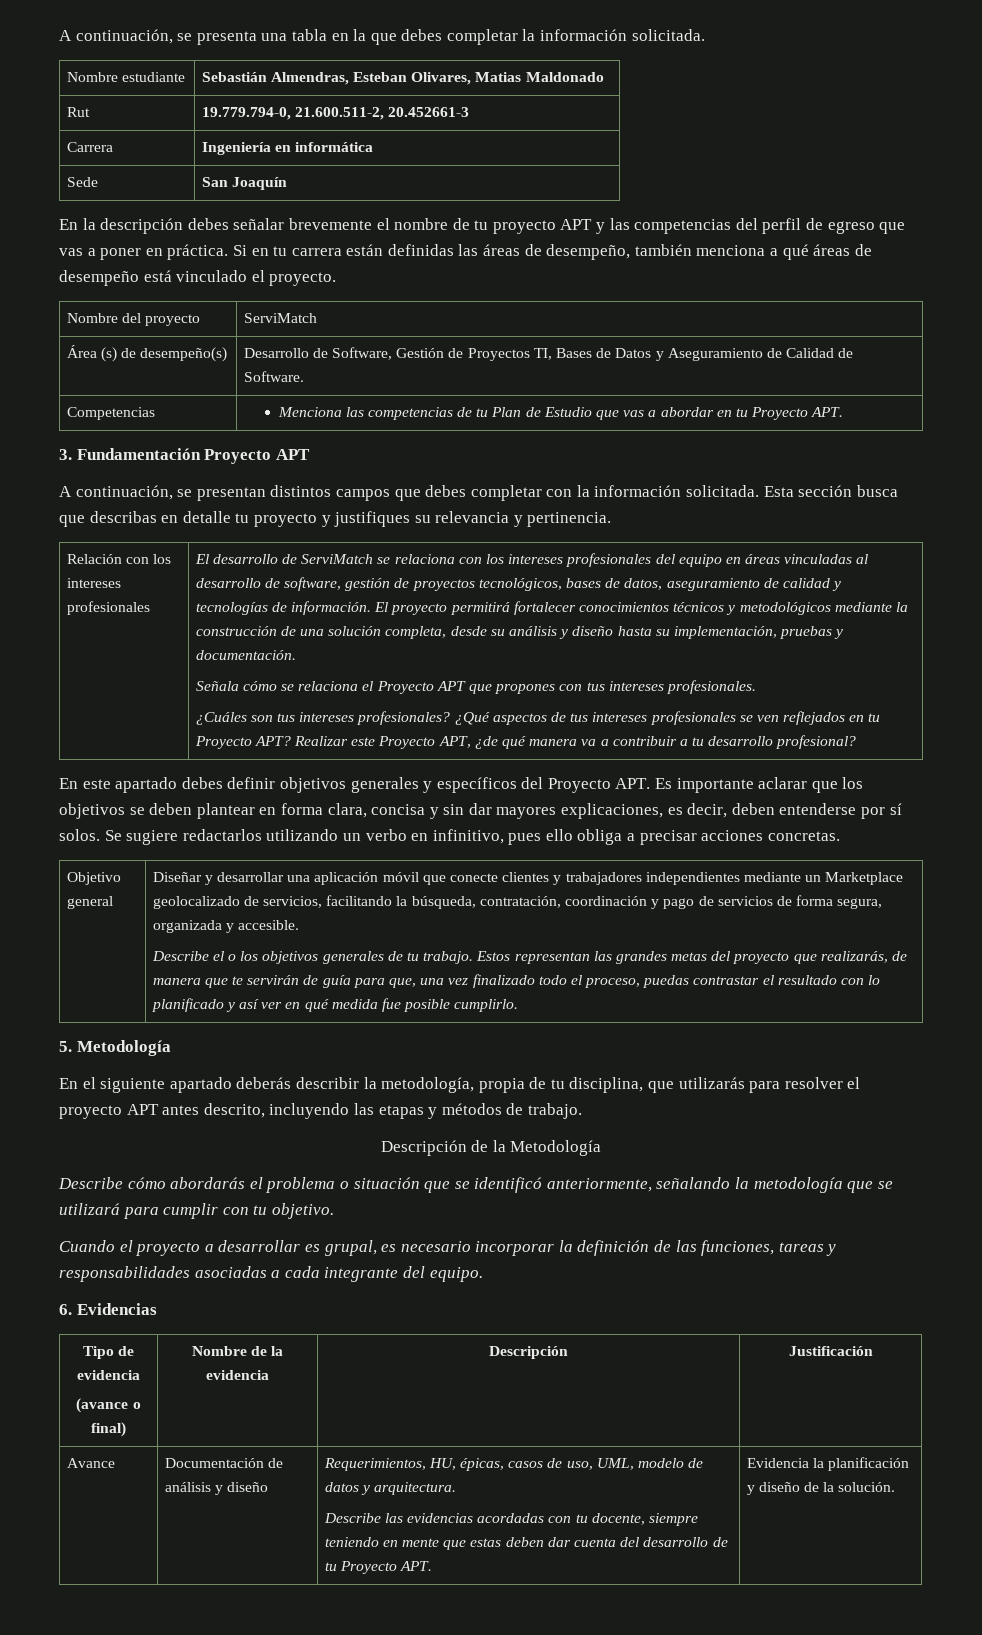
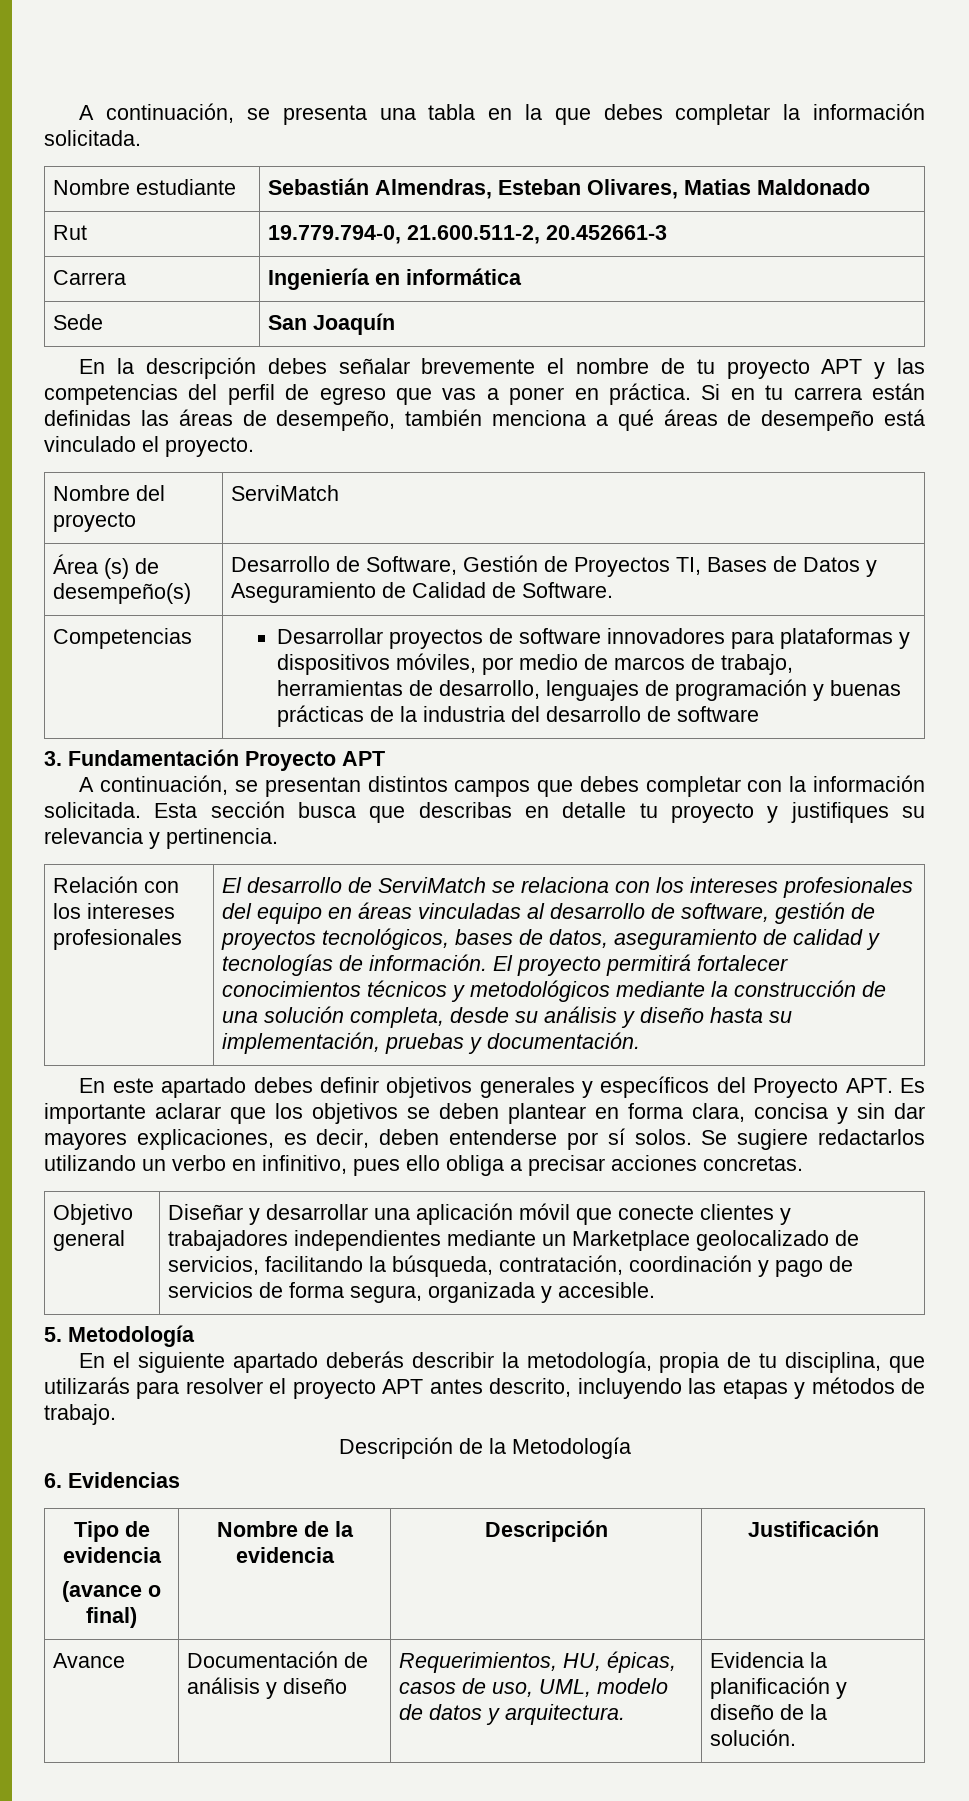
- Competencias | Menciona las competencias de tu Plan de Estudio que vas a abordar en tu Proyecto APT.
+ Competencias | Desarrollar proyectos de software innovadores para plataformas y dispositivos móviles, por medio de marcos de trabajo, herramientas de desarrollo, lenguajes de programación y buenas prácticas de la industria del desarrollo de software
- Señala cómo se relaciona el Proyecto APT que propones con tus intereses profesionales.
- ¿Cuáles son tus intereses profesionales? ¿Qué aspectos de tus intereses profesionales se ven reflejados en tu Proyecto APT? Realizar este Proyecto APT, ¿de qué manera va a contribuir a tu desarrollo profesional?
- Describe el o los objetivos generales de tu trabajo. Estos representan las grandes metas del proyecto que realizarás, de manera que te servirán de guía para que, una vez finalizado todo el proceso, puedas contrastar el resultado con lo planificado y así ver en qué medida fue posible cumplirlo.
- Describe cómo abordarás el problema o situación que se identificó anteriormente, señalando la metodología que se utilizará para cumplir con tu objetivo.
- Cuando el proyecto a desarrollar es grupal, es necesario incorporar la definición de las funciones, tareas y responsabilidades asociadas a cada integrante del equipo.
- Describe las evidencias acordadas con tu docente, siempre teniendo en mente que estas deben dar cuenta del desarrollo de tu Proyecto APT.

